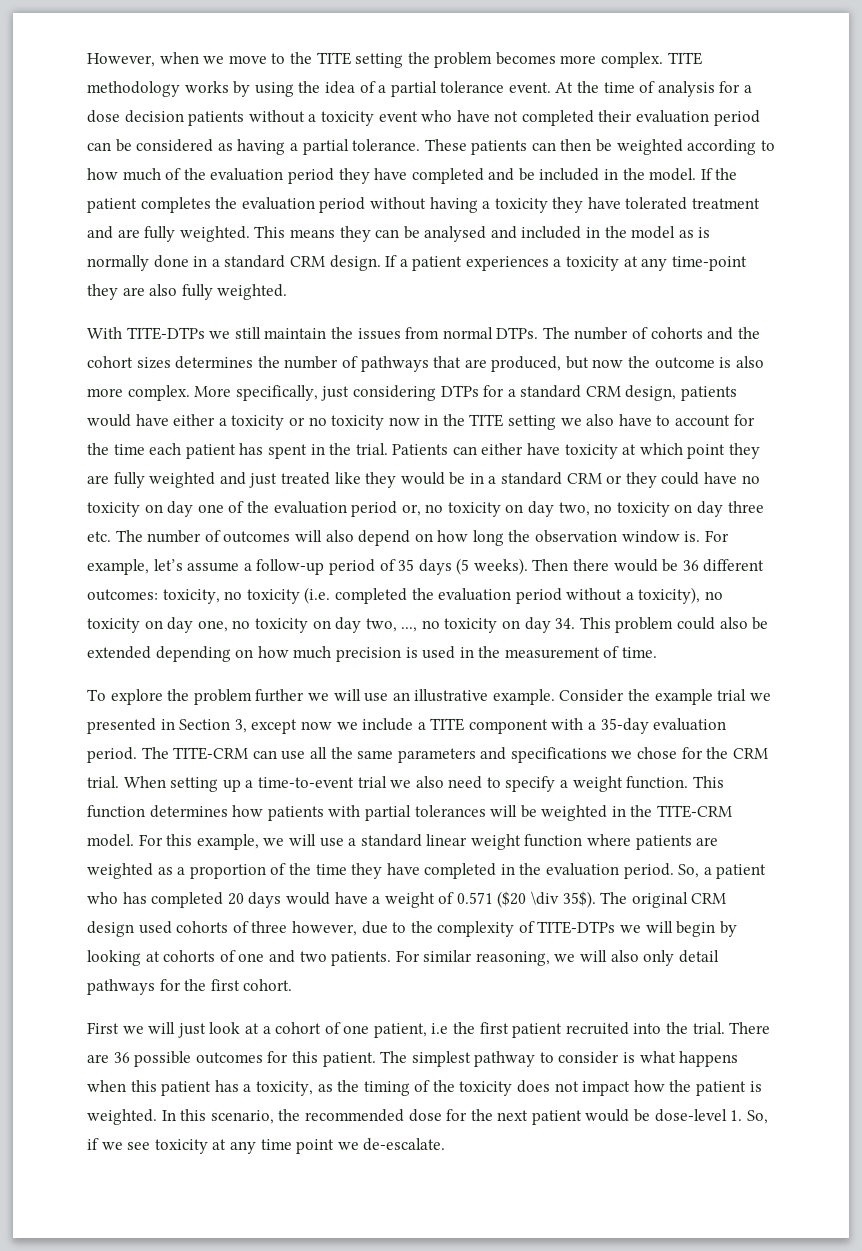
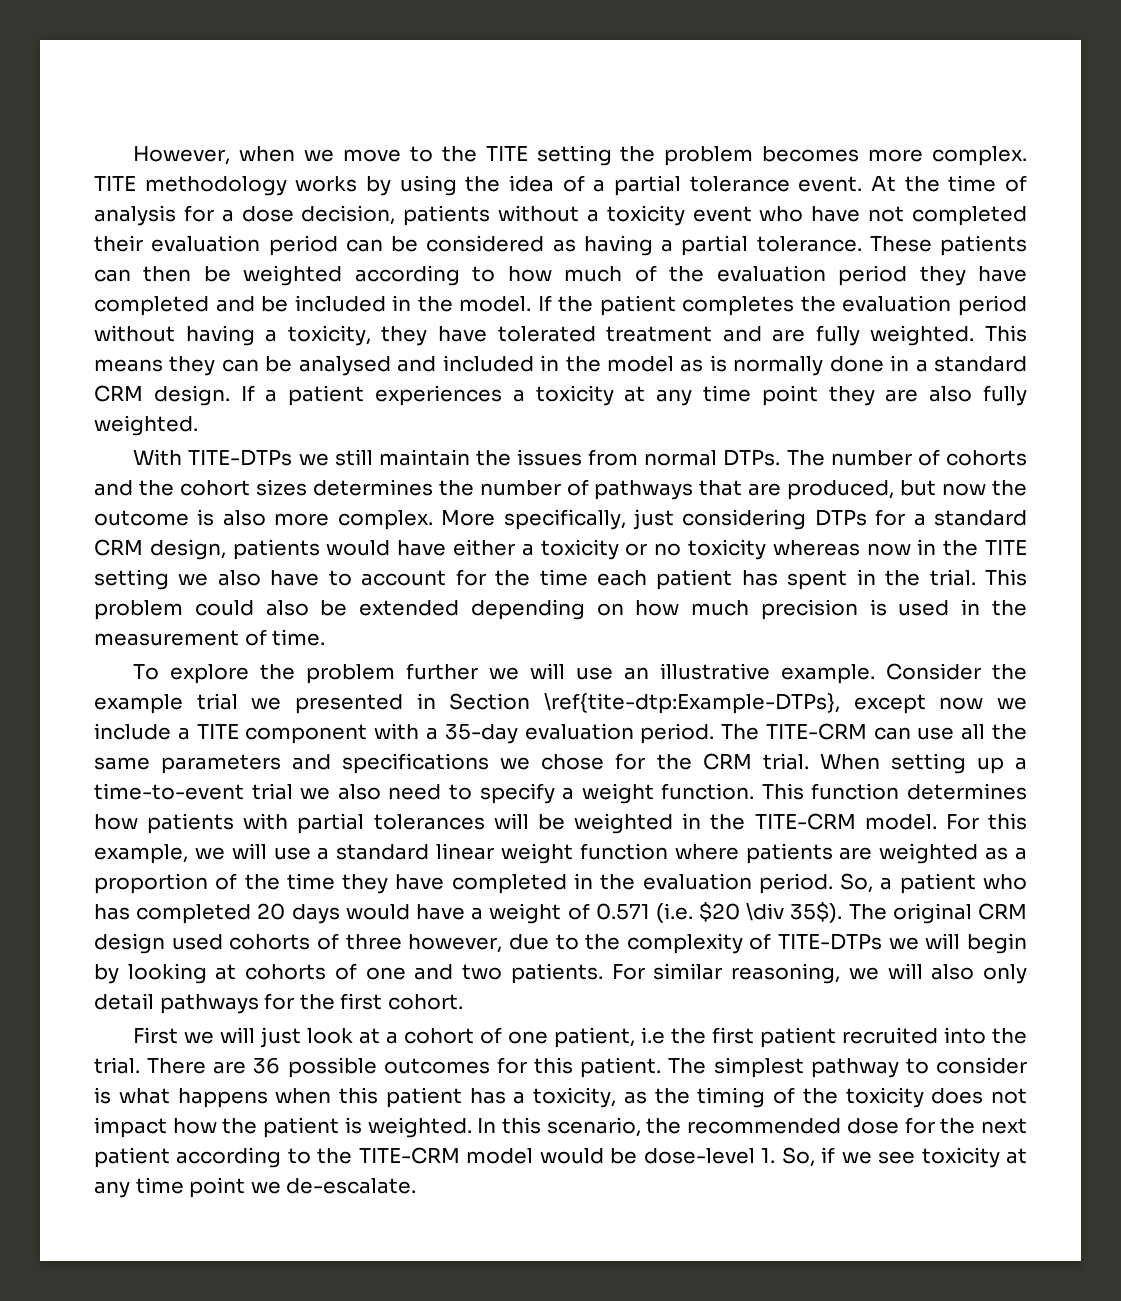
- At the time of analysis for a dose decision patients without a toxicity event who have not completed their evaluation period can be considered as having a partial tolerance.
+ At the time of analysis for a dose decision, patients without a toxicity event who have not completed their evaluation period can be considered as having a partial tolerance.
- If the patient completes the evaluation period without having a toxicity they have tolerated treatment and are fully weighted.
+ If the patient completes the evaluation period without having a toxicity, they have tolerated treatment and are fully weighted.
- If a patient experiences a toxicity at any time-point they are also fully weighted.
+ If a patient experiences a toxicity at any time point they are also fully weighted.
- More specifically, just considering DTPs for a standard CRM design, patients would have either a toxicity or no toxicity now in the TITE setting we also have to account for the time each patient has spent in the trial.
+ More specifically, just considering DTPs for a standard CRM design, patients would have either a toxicity or no toxicity whereas now in the TITE setting we also have to account for the time each patient has spent in the trial.
- Patients can either have toxicity at which point they are fully weighted and just treated like they would be in a standard CRM or they could have no toxicity on day one of the evaluation period or, no toxicity on day two, no toxicity on day three etc. The number of outcomes will also depend on how long the observation window is. For example, let’s assume a follow-up period of 35 days (5 weeks). Then there would be 36 different outcomes: toxicity, no toxicity (i.e. completed the evaluation period without a toxicity), no toxicity on day one, no toxicity on day two, ..., no toxicity on day 34. This problem could also be extended depending on how much precision is used in the measurement of time.
+ This problem could also be extended depending on how much precision is used in the measurement of time.
- Consider the example trial we presented in Section 3, except now we include a TITE component with a 35-day evaluation period.
+ Consider the example trial we presented in Section \ref{tite-dtp:Example-DTPs}, except now we include a TITE component with a 35-day evaluation period.
- So, a patient who has completed 20 days would have a weight of 0.571 ($20 \div 35$).
+ So, a patient who has completed 20 days would have a weight of 0.571 (i.e. $20 \div 35$).
- In this scenario, the recommended dose for the next patient would be dose-level 1. So, if we see toxicity at any time point we de-escalate.
+ In this scenario, the recommended dose for the next patient according to the TITE-CRM model would be dose-level 1. So, if we see toxicity at any time point we de-escalate.

